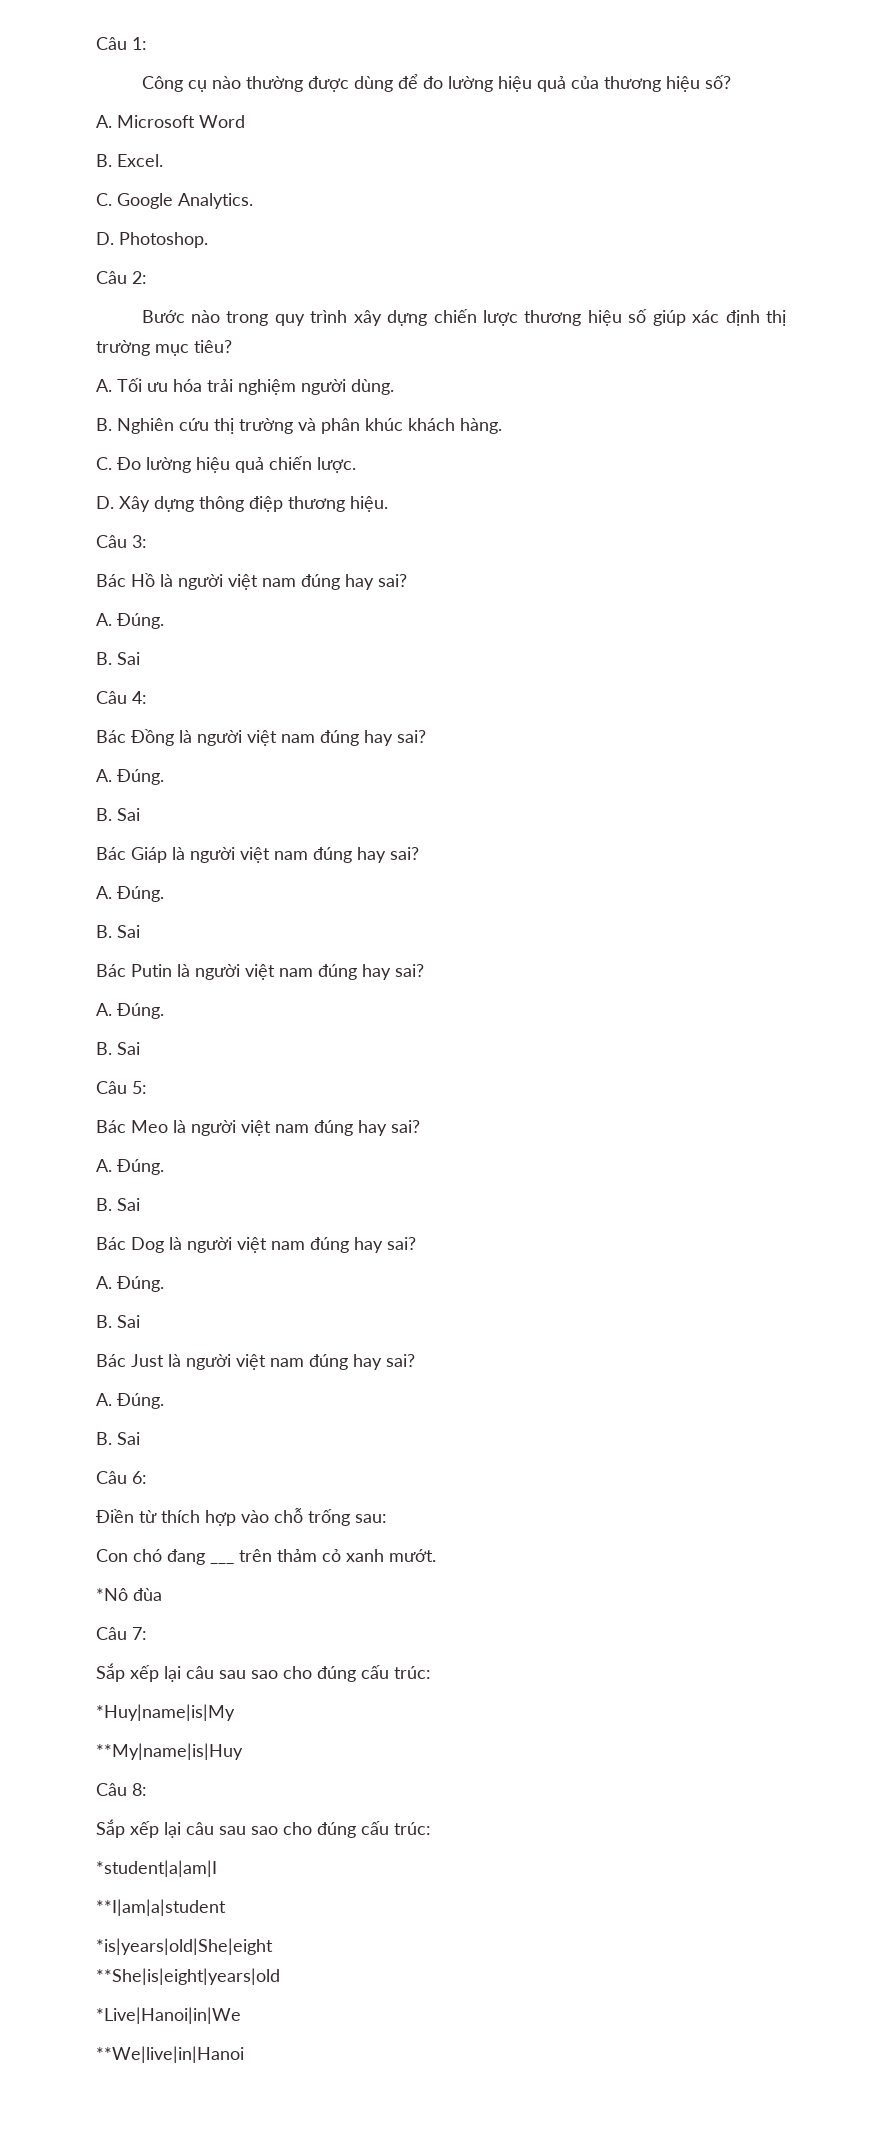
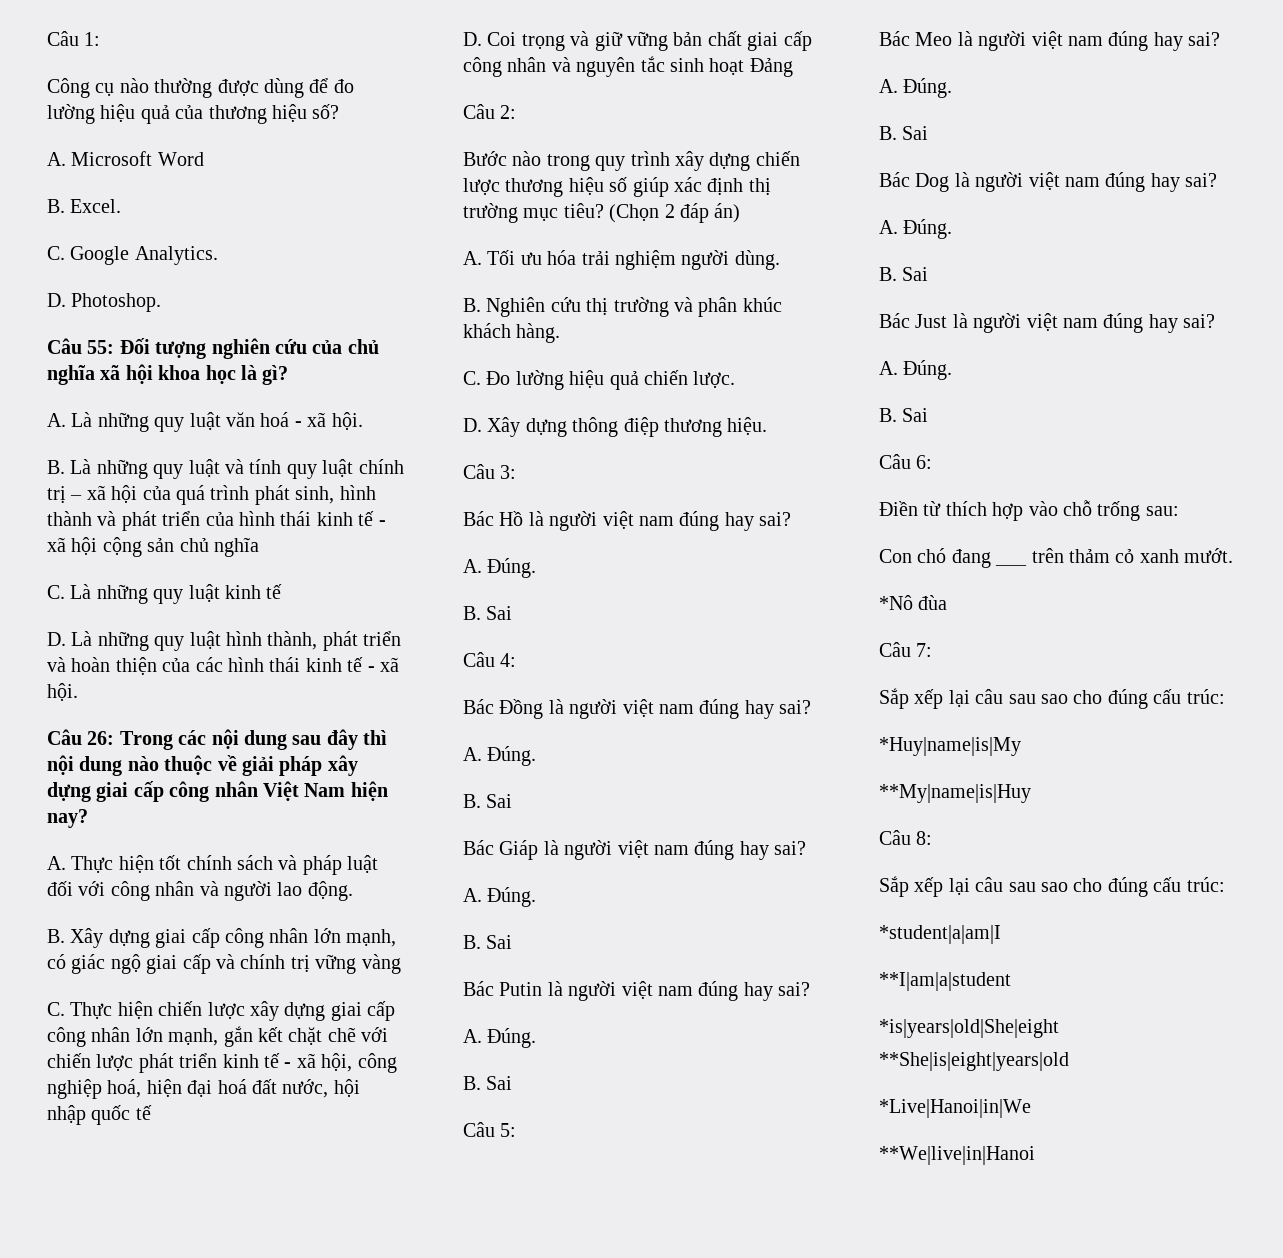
+ Câu 55: Đối tượng nghiên cứu của chủ nghĩa xã hội khoa học là gì?
+ A. Là những quy luật văn hoá - xã hội.
+ B. Là những quy luật và tính quy luật chính trị – xã hội của quá trình phát sinh, hình thành và phát triển của hình thái kinh tế - xã hội cộng sản chủ nghĩa
+ C. Là những quy luật kinh tế
+ D. Là những quy luật hình thành, phát triển và hoàn thiện của các hình thái kinh tế - xã hội.
+ Câu 26: Trong các nội dung sau đây thì nội dung nào thuộc về giải pháp xây dựng giai cấp công nhân Việt Nam hiện nay?
+ A. Thực hiện tốt chính sách và pháp luật đối với công nhân và người lao động.
+ B. Xây dựng giai cấp công nhân lớn mạnh, có giác ngộ giai cấp và chính trị vững vàng
+ C. Thực hiện chiến lược xây dựng giai cấp công nhân lớn mạnh, gắn kết chặt chẽ với chiến lược phát triển kinh tế - xã hội, công nghiệp hoá, hiện đại hoá đất nước, hội nhập quốc tế
+ D. Coi trọng và giữ vững bản chất giai cấp công nhân và nguyên tắc sinh hoạt Đảng
+ (Chọn 2 đáp án)

